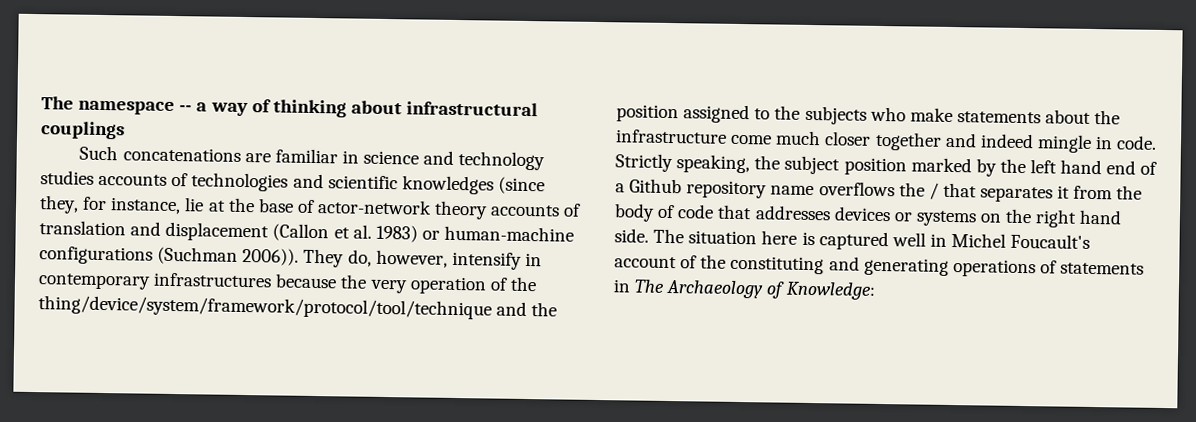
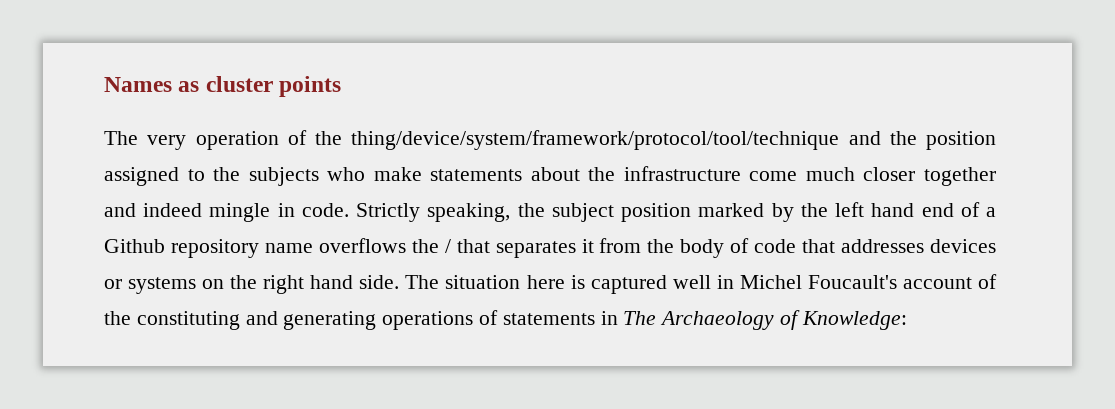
- The namespace -- a way of thinking about infrastructural couplings
- Such concatenations are familiar in science and technology studies accounts of technologies and scientific knowledges (since they, for instance, lie at the base of actor-network theory accounts of translation and displacement (Callon et al. 1983) or human-machine configurations (Suchman 2006)). They do, however, intensify in contemporary infrastructures because the very operation of the thing/device/system/framework/protocol/tool/technique and the position assigned to the subjects who make statements about the infrastructure come much closer together and indeed mingle in code.
+ Names as cluster points
+ The very operation of the thing/device/system/framework/protocol/tool/technique and the position assigned to the subjects who make statements about the infrastructure come much closer together and indeed mingle in code.

